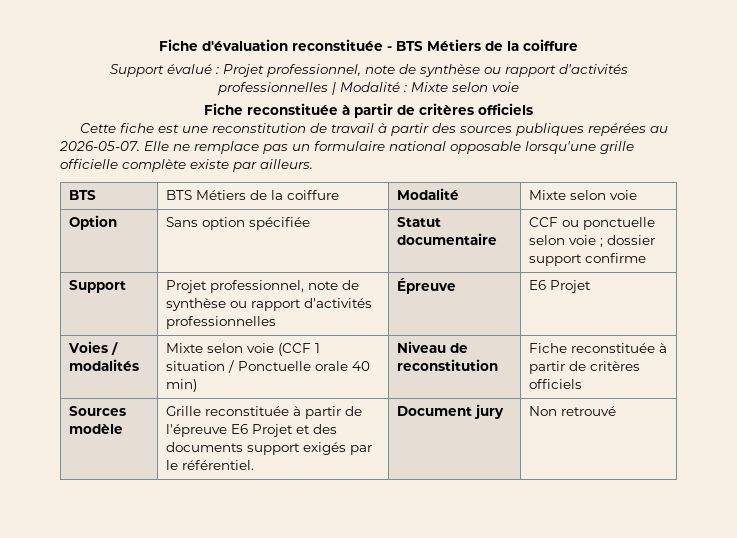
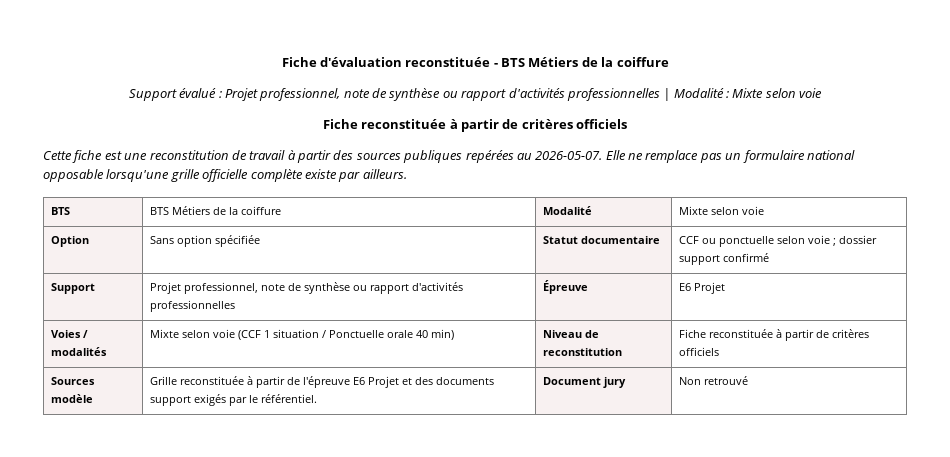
- Option | Sans option spécifiée | Statut documentaire | CCF ou ponctuelle selon voie ; dossier support confirme
+ Option | Sans option spécifiée | Statut documentaire | CCF ou ponctuelle selon voie ; dossier support confirmé

